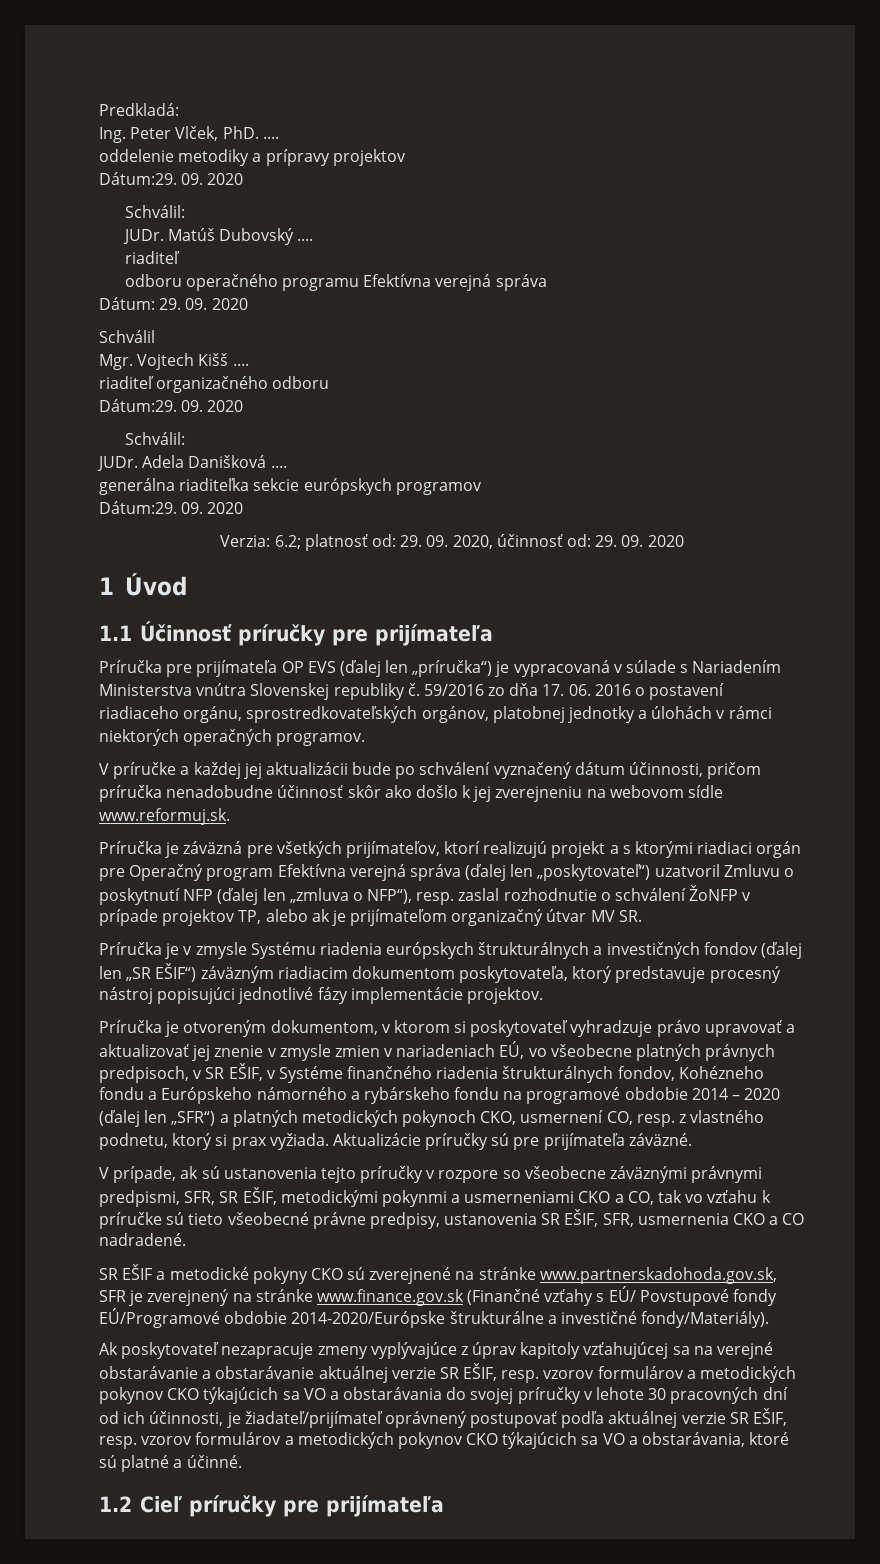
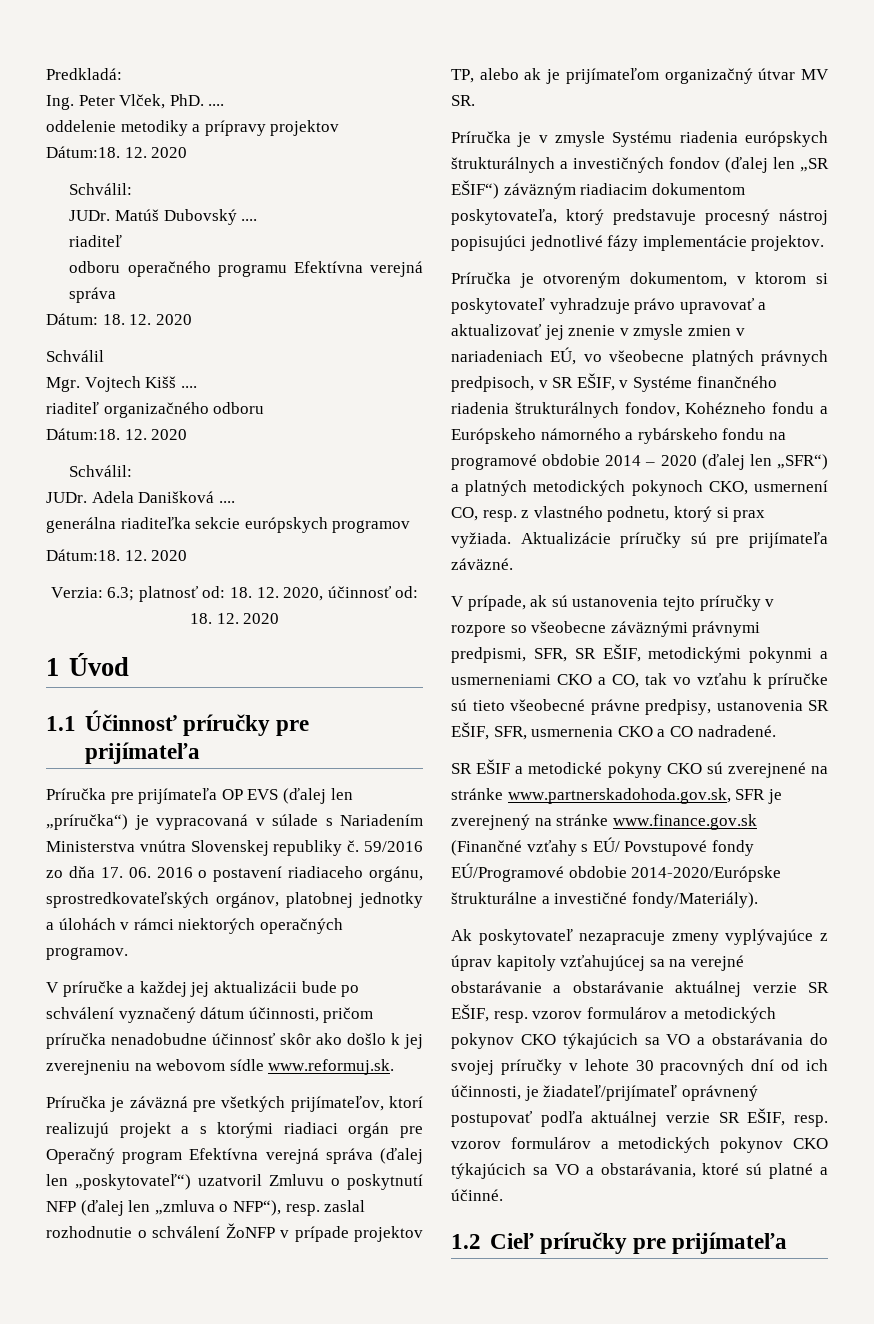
  oddelenie metodiky a prípravy projektov
- Dátum:29. 09. 2020
+ Dátum:18. 12. 2020
- Dátum: 29. 09. 2020
+ Dátum: 18. 12. 2020
  riaditeľ organizačného odboru
- Dátum:29. 09. 2020
+ Dátum:18. 12. 2020
  generálna riaditeľka sekcie európskych programov
- Dátum:29. 09. 2020
+ Dátum:18. 12. 2020
- Verzia: 6.2; platnosť od: 29. 09. 2020, účinnosť od: 29. 09. 2020
+ Verzia: 6.3; platnosť od: 18. 12. 2020, účinnosť od: 18. 12. 2020

